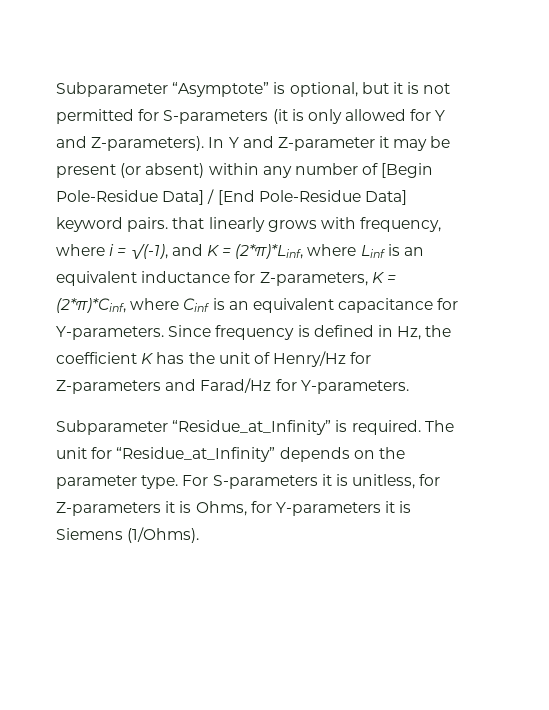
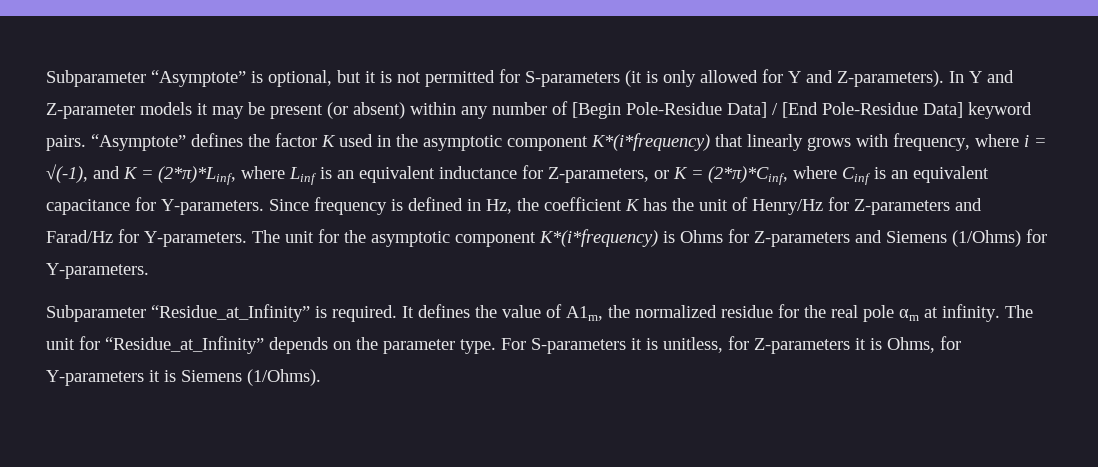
- In Y and Z-parameter it may be present (or absent) within any number of [Begin Pole-Residue Data] / [End Pole-Residue Data] keyword pairs. that linearly grows with frequency, where i = √(-1), and K = (2*π)*Linf, where Linf is an equivalent inductance for Z-parameters, K = (2*π)*Cinf, where Cinf is an equivalent capacitance for Y-parameters.
+ In Y and Z-parameter models it may be present (or absent) within any number of [Begin Pole-Residue Data] / [End Pole-Residue Data] keyword pairs. “Asymptote” defines the factor K used in the asymptotic component K*(i*frequency) that linearly grows with frequency, where i = √(-1), and K = (2*π)*Linf, where Linf is an equivalent inductance for Z-parameters, or K = (2*π)*Cinf, where Cinf is an equivalent capacitance for Y-parameters.
- Since frequency is defined in Hz, the coefficient K has the unit of Henry/Hz for Z-parameters and Farad/Hz for Y-parameters.
- Subparameter “Residue_at_Infinity” is required.
+ Since frequency is defined in Hz, the coefficient K has the unit of Henry/Hz for Z-parameters and Farad/Hz for Y-parameters. The unit for the asymptotic component K*(i*frequency) is Ohms for Z-parameters and Siemens (1/Ohms) for Y-parameters.
+ Subparameter “Residue_at_Infinity” is required. It defines the value of A1m, the normalized residue for the real pole αm at infinity.

